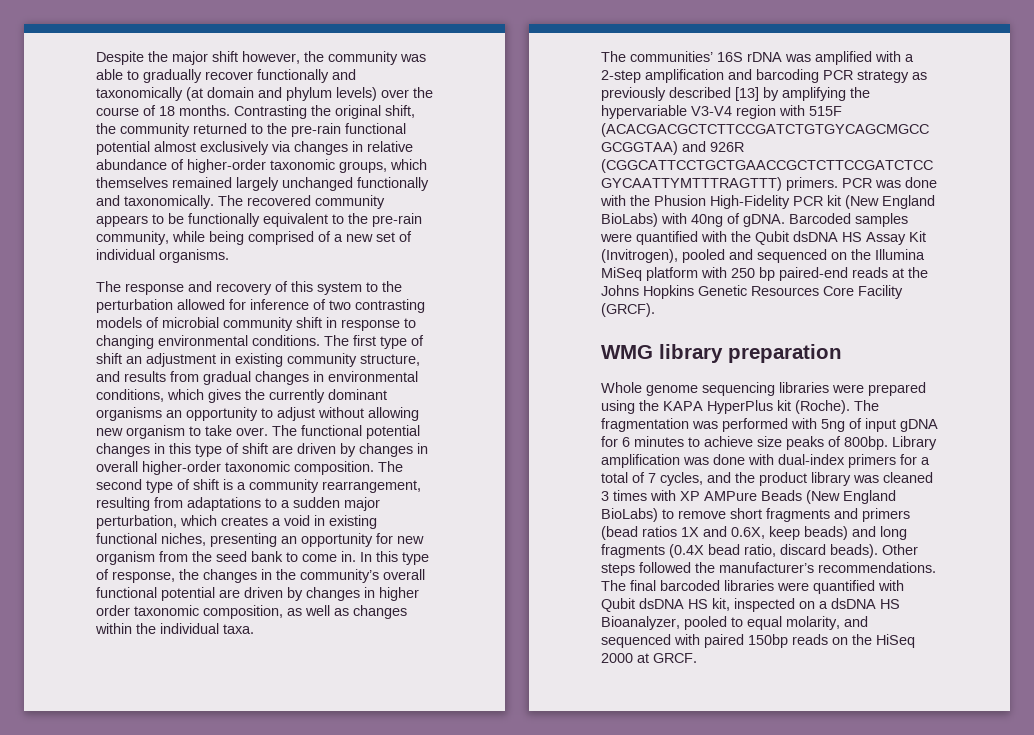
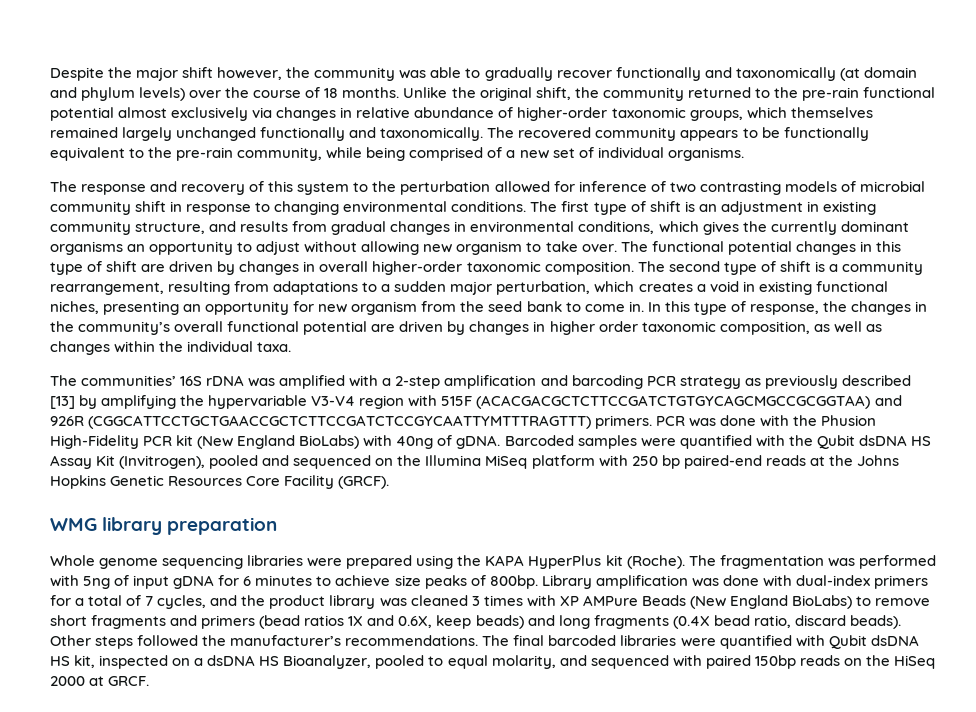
- Contrasting the original shift, the community returned to the pre-rain functional potential almost exclusively via changes in relative abundance of higher-order taxonomic groups, which themselves remained largely unchanged functionally and taxonomically.
+ Unlike the original shift, the community returned to the pre-rain functional potential almost exclusively via changes in relative abundance of higher-order taxonomic groups, which themselves remained largely unchanged functionally and taxonomically.
- The first type of shift an adjustment in existing community structure, and results from gradual changes in environmental conditions, which gives the currently dominant organisms an opportunity to adjust without allowing new organism to take over.
+ The first type of shift is an adjustment in existing community structure, and results from gradual changes in environmental conditions, which gives the currently dominant organisms an opportunity to adjust without allowing new organism to take over.

